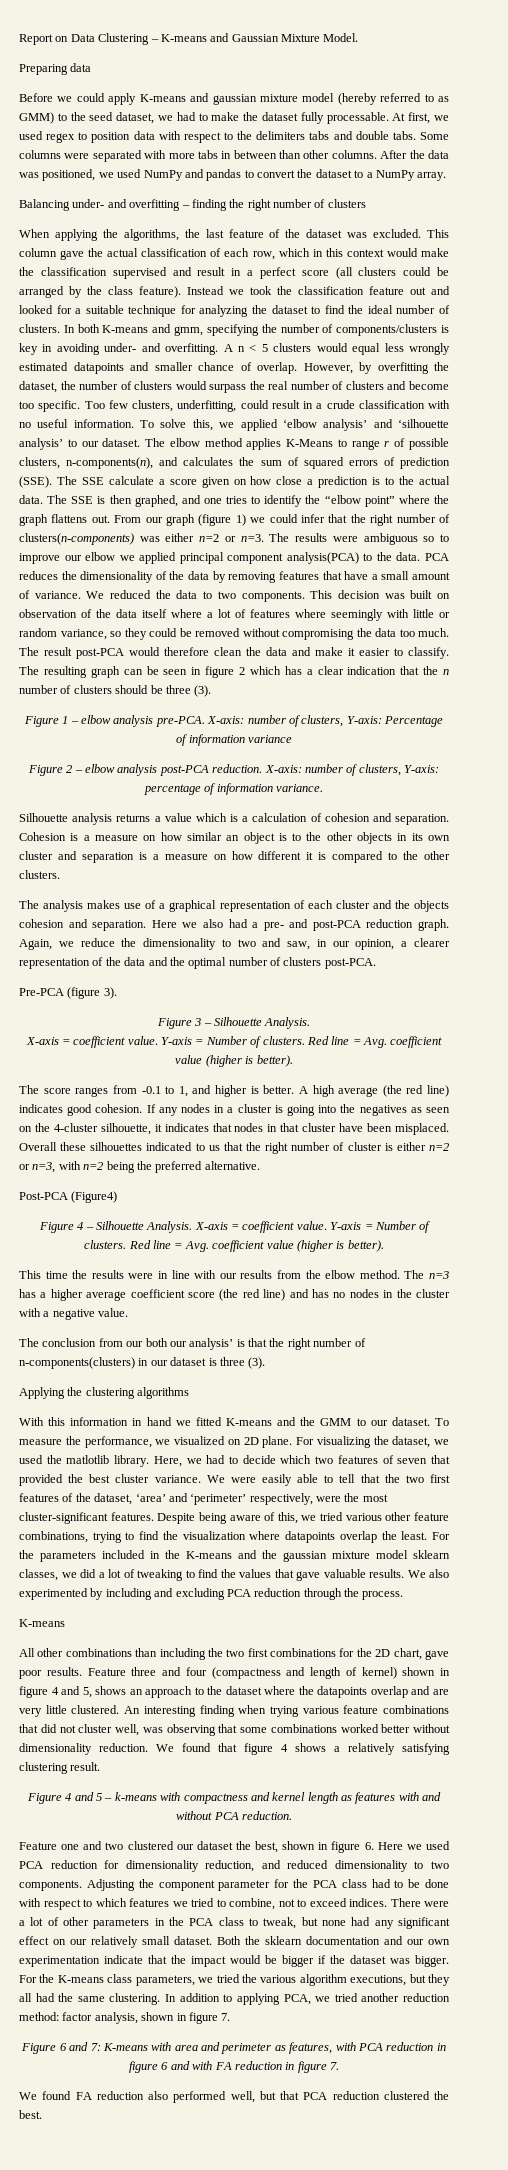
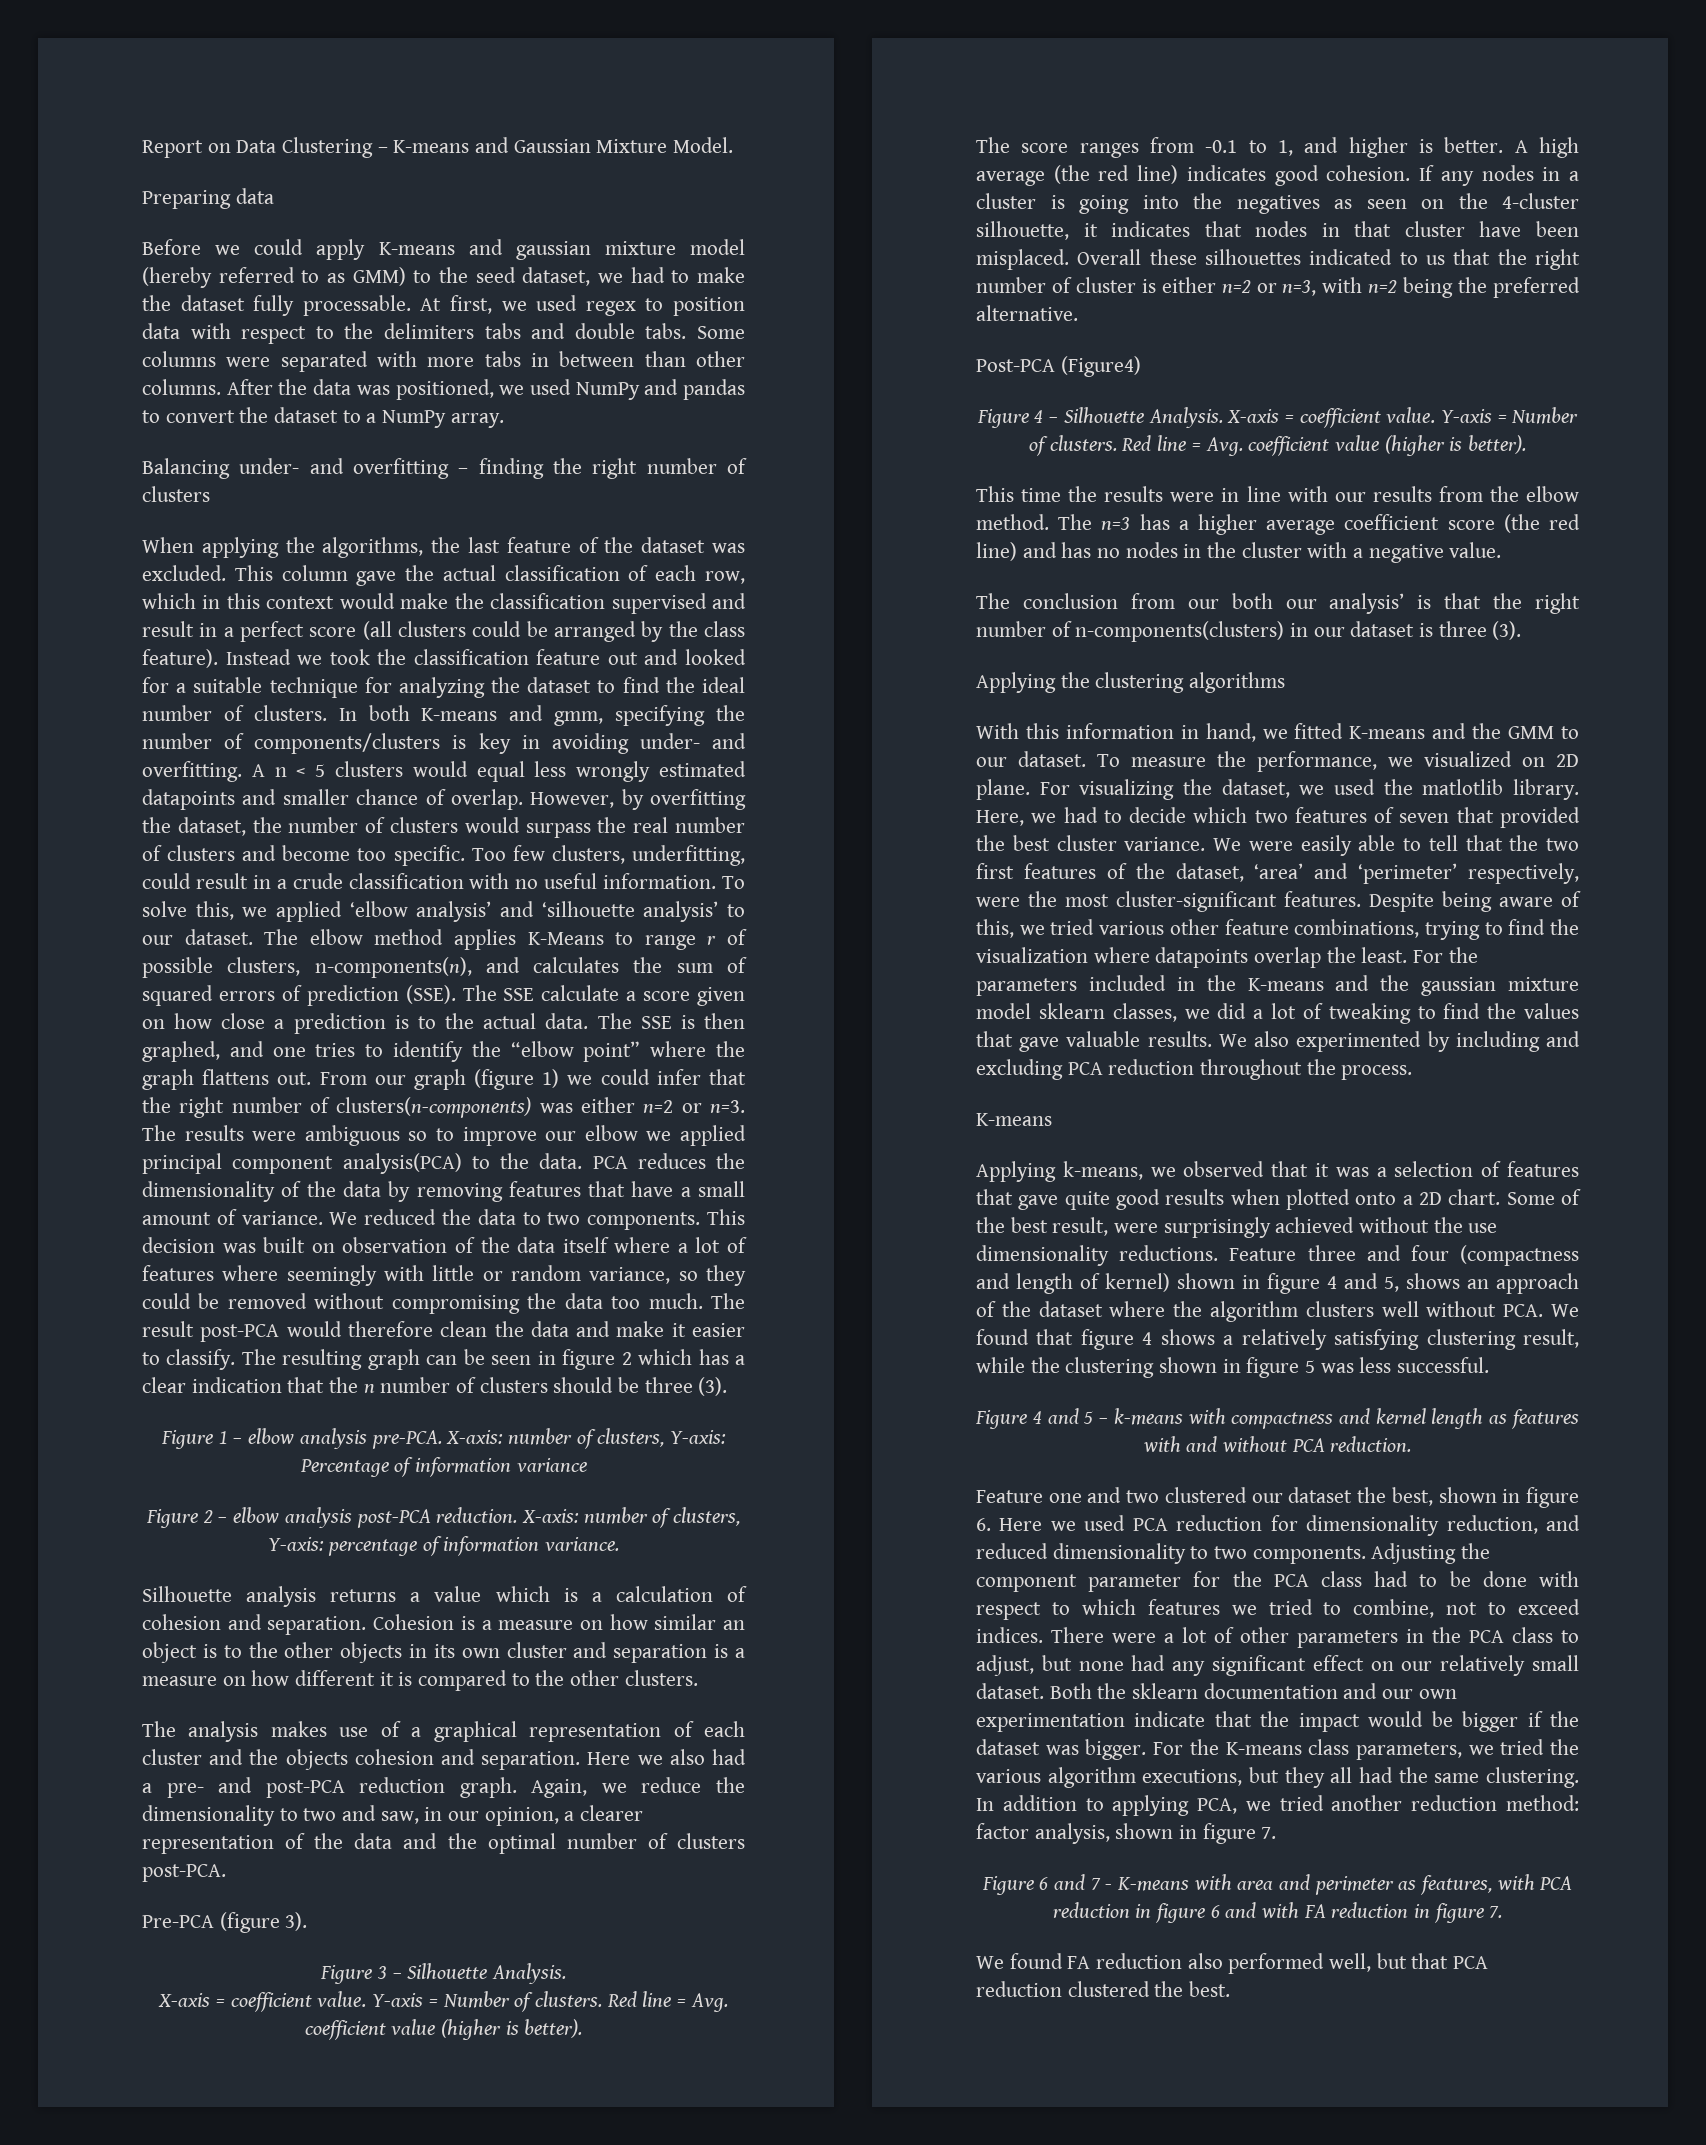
- With this information in hand we fitted K-means and the GMM to our dataset.
+ With this information in hand, we fitted K-means and the GMM to our dataset.
- We also experimented by including and excluding PCA reduction through the process.
+ We also experimented by including and excluding PCA reduction throughout the process.
- All other combinations than including the two first combinations for the 2D chart, gave poor results.
+ Applying k-means, we observed that it was a selection of features that gave quite good results when plotted onto a 2D chart. Some of the best result, were surprisingly achieved without the use dimensionality reductions.
- Feature three and four (compactness and length of kernel) shown in figure 4 and 5, shows an approach to the dataset where the datapoints overlap and are very little clustered. An interesting finding when trying various feature combinations that did not cluster well, was observing that some combinations worked better without dimensionality reduction. We found that figure 4 shows a relatively satisfying clustering result.
+ Feature three and four (compactness and length of kernel) shown in figure 4 and 5, shows an approach of the dataset where the algorithm clusters well without PCA. We found that figure 4 shows a relatively satisfying clustering result, while the clustering shown in figure 5 was less successful.
- There were a lot of other parameters in the PCA class to tweak, but none had any significant effect on our relatively small dataset.
+ There were a lot of other parameters in the PCA class to adjust, but none had any significant effect on our relatively small dataset.
- Figure 6 and 7: K-means with area and perimeter as features, with PCA reduction in figure 6 and with FA reduction in figure 7.
+ Figure 6 and 7 - K-means with area and perimeter as features, with PCA reduction in figure 6 and with FA reduction in figure 7.

